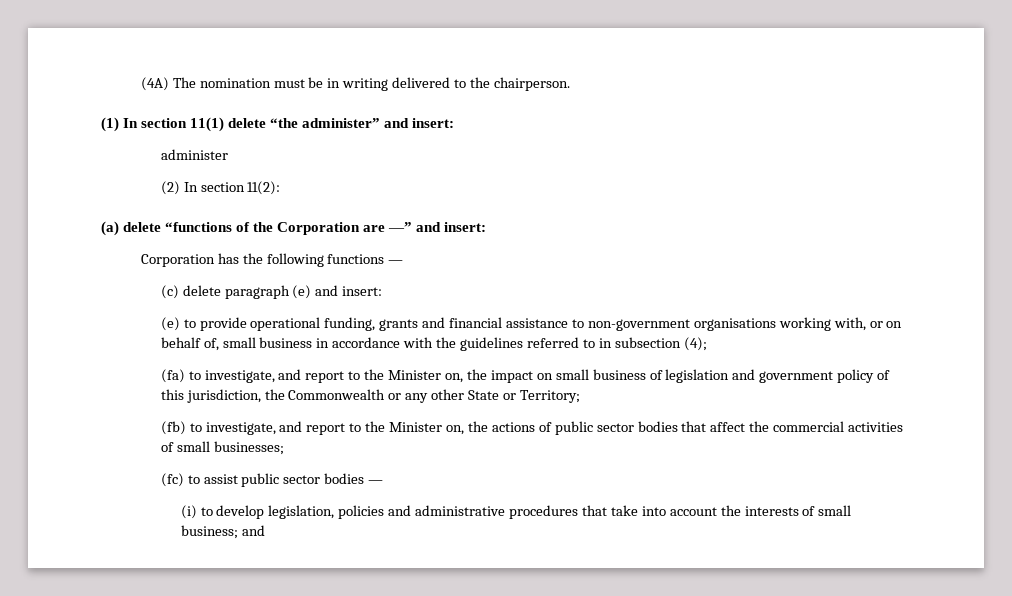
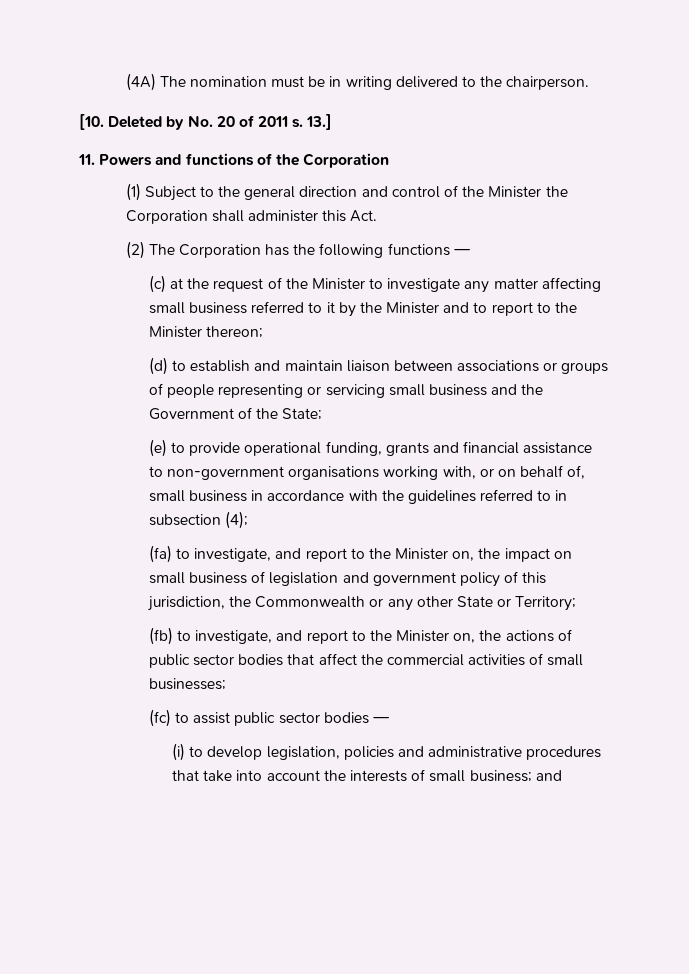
- (1) In section 11(1) delete “the administer” and insert:
- administer
- (2) In section 11(2):
- (a) delete “functions of the Corporation are —” and insert:
- Corporation has the following functions —
+ [10. Deleted by No. 20 of 2011 s. 13.]
+ 11. Powers and functions of the Corporation
+ (1) Subject to the general direction and control of the Minister the Corporation shall administer this Act.
+ (2) The Corporation has the following functions —
- (c) delete paragraph (e) and insert:
+ (c) at the request of the Minister to investigate any matter affecting small business referred to it by the Minister and to report to the Minister thereon;
+ (d) to establish and maintain liaison between associations or groups of people representing or servicing small business and the Government of the State;

